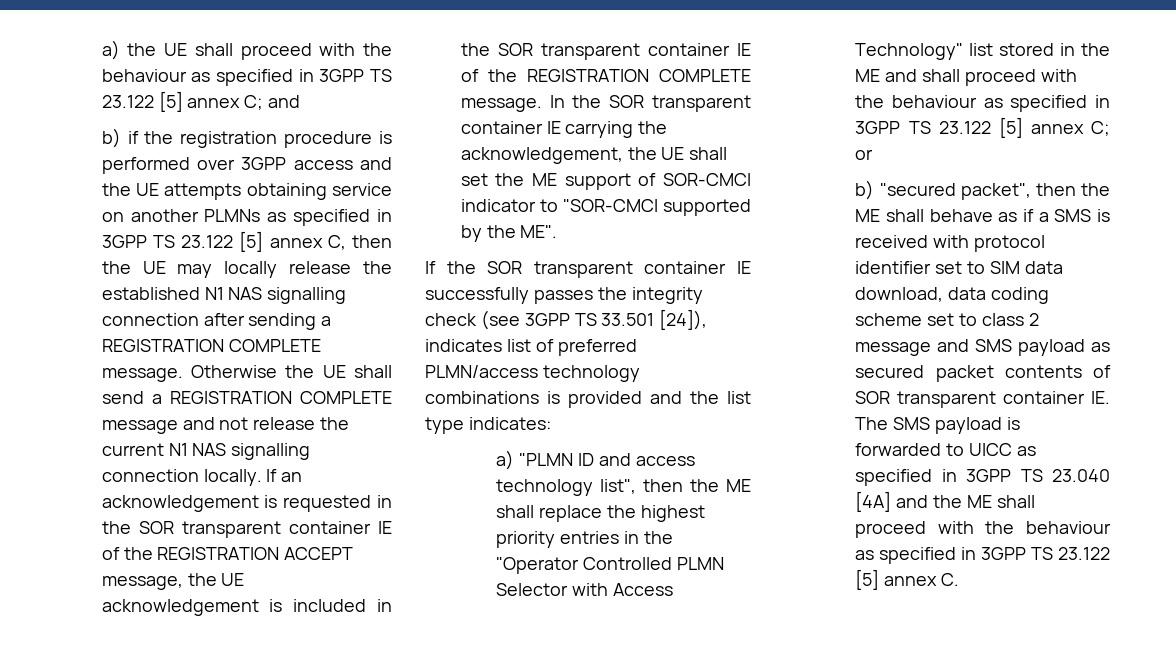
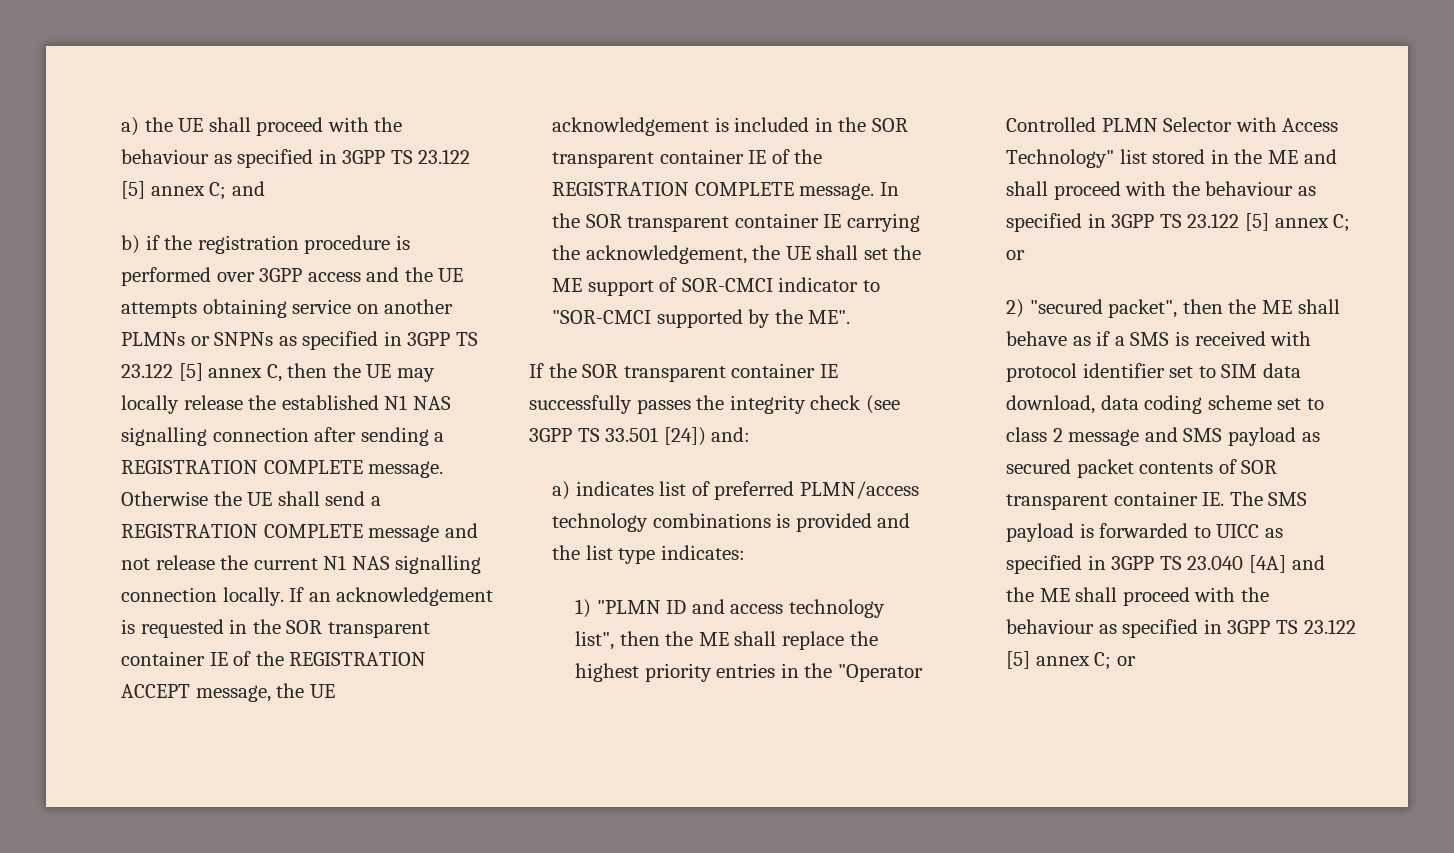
- b) if the registration procedure is performed over 3GPP access and the UE attempts obtaining service on another PLMNs as specified in 3GPP TS 23.122 [5] annex C, then the UE may locally release the established N1 NAS signalling connection after sending a REGISTRATION COMPLETE message.
+ b) if the registration procedure is performed over 3GPP access and the UE attempts obtaining service on another PLMNs or SNPNs as specified in 3GPP TS 23.122 [5] annex C, then the UE may locally release the established N1 NAS signalling connection after sending a REGISTRATION COMPLETE message.
- If the SOR transparent container IE successfully passes the integrity check (see 3GPP TS 33.501 [24]), indicates list of preferred PLMN/access technology combinations is provided and the list type indicates:
+ If the SOR transparent container IE successfully passes the integrity check (see 3GPP TS 33.501 [24]) and:
+ a) indicates list of preferred PLMN/access technology combinations is provided and the list type indicates:
- a) "PLMN ID and access technology list", then the ME shall replace the highest priority entries in the "Operator Controlled PLMN Selector with Access Technology" list stored in the ME and shall proceed with the behaviour as specified in 3GPP TS 23.122 [5] annex C; or
+ 1) "PLMN ID and access technology list", then the ME shall replace the highest priority entries in the "Operator Controlled PLMN Selector with Access Technology" list stored in the ME and shall proceed with the behaviour as specified in 3GPP TS 23.122 [5] annex C; or
- b) "secured packet", then the ME shall behave as if a SMS is received with protocol identifier set to SIM data download, data coding scheme set to class 2 message and SMS payload as secured packet contents of SOR transparent container IE. The SMS payload is forwarded to UICC as specified in 3GPP TS 23.040 [4A] and the ME shall proceed with the behaviour as specified in 3GPP TS 23.122 [5] annex C.
+ 2) "secured packet", then the ME shall behave as if a SMS is received with protocol identifier set to SIM data download, data coding scheme set to class 2 message and SMS payload as secured packet contents of SOR transparent container IE. The SMS payload is forwarded to UICC as specified in 3GPP TS 23.040 [4A] and the ME shall proceed with the behaviour as specified in 3GPP TS 23.122 [5] annex C; or

